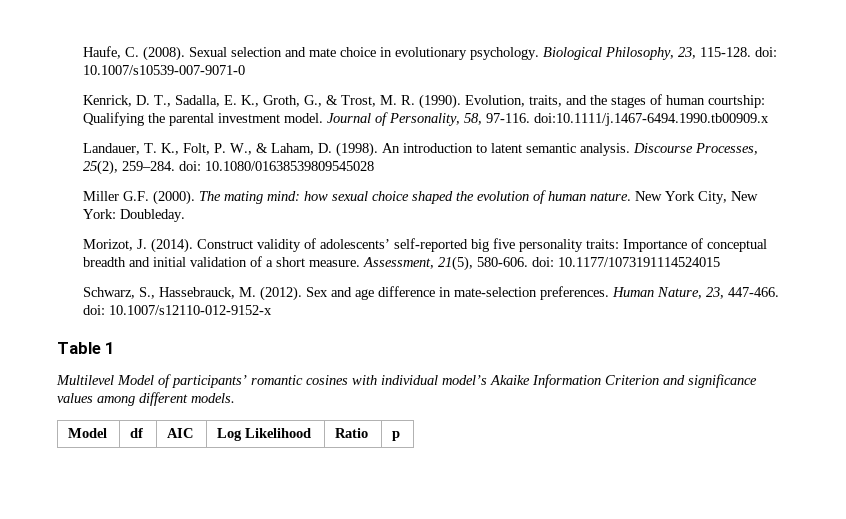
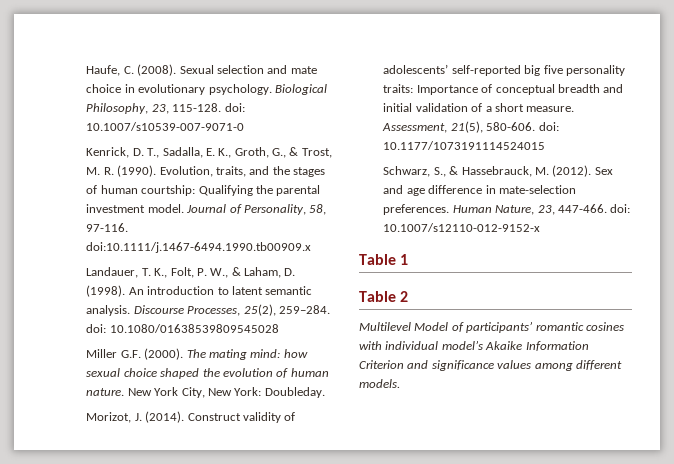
- Schwarz, S., Hassebrauck, M. (2012).
+ Schwarz, S., & Hassebrauck, M. (2012).
+ Table 2
- Model | df | AIC | Log Likelihood | Ratio | p

